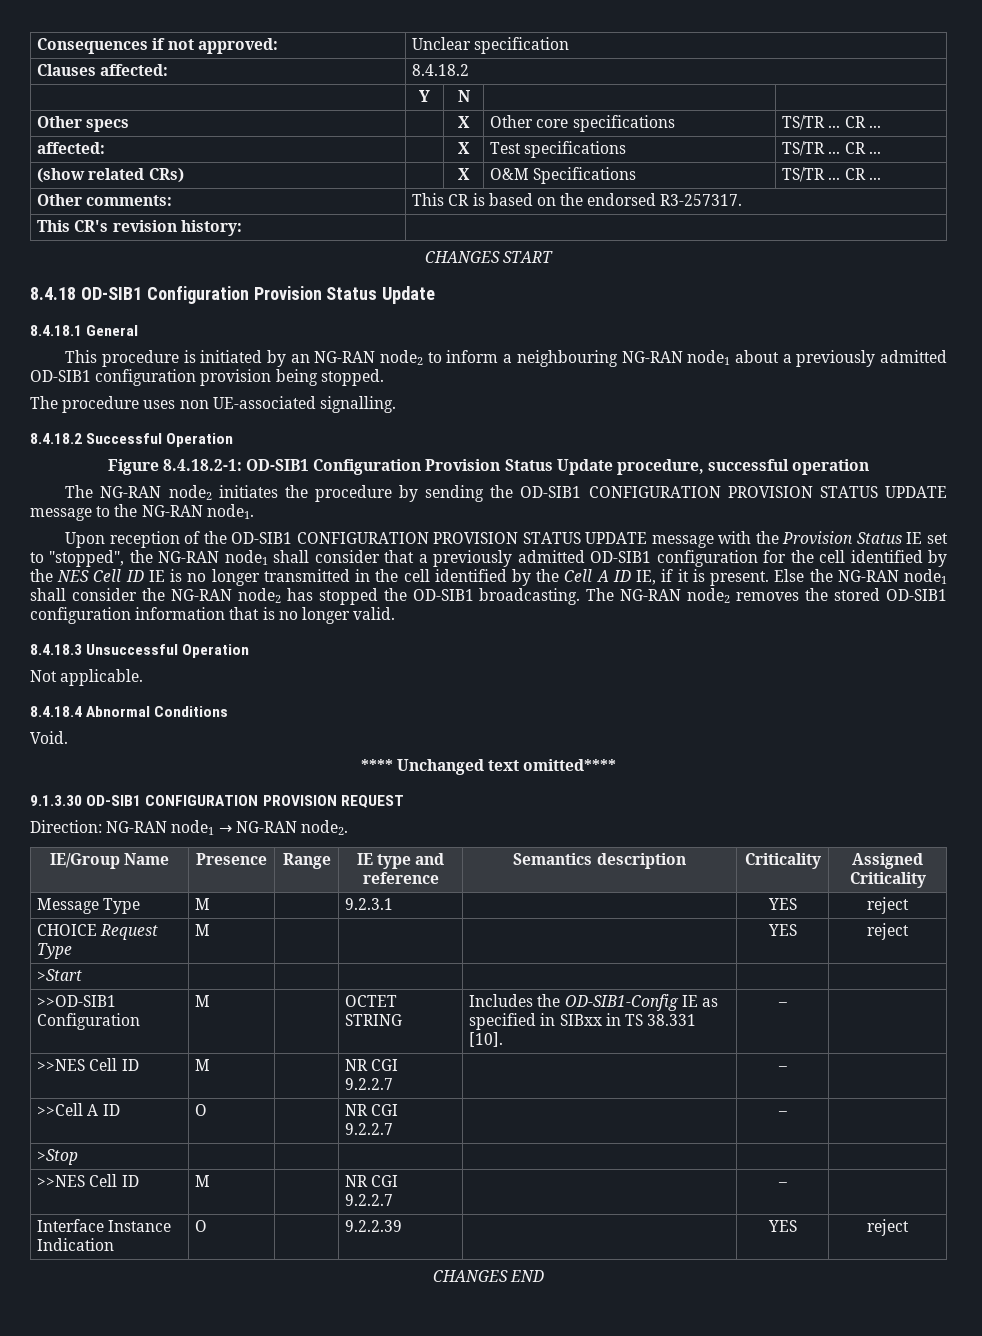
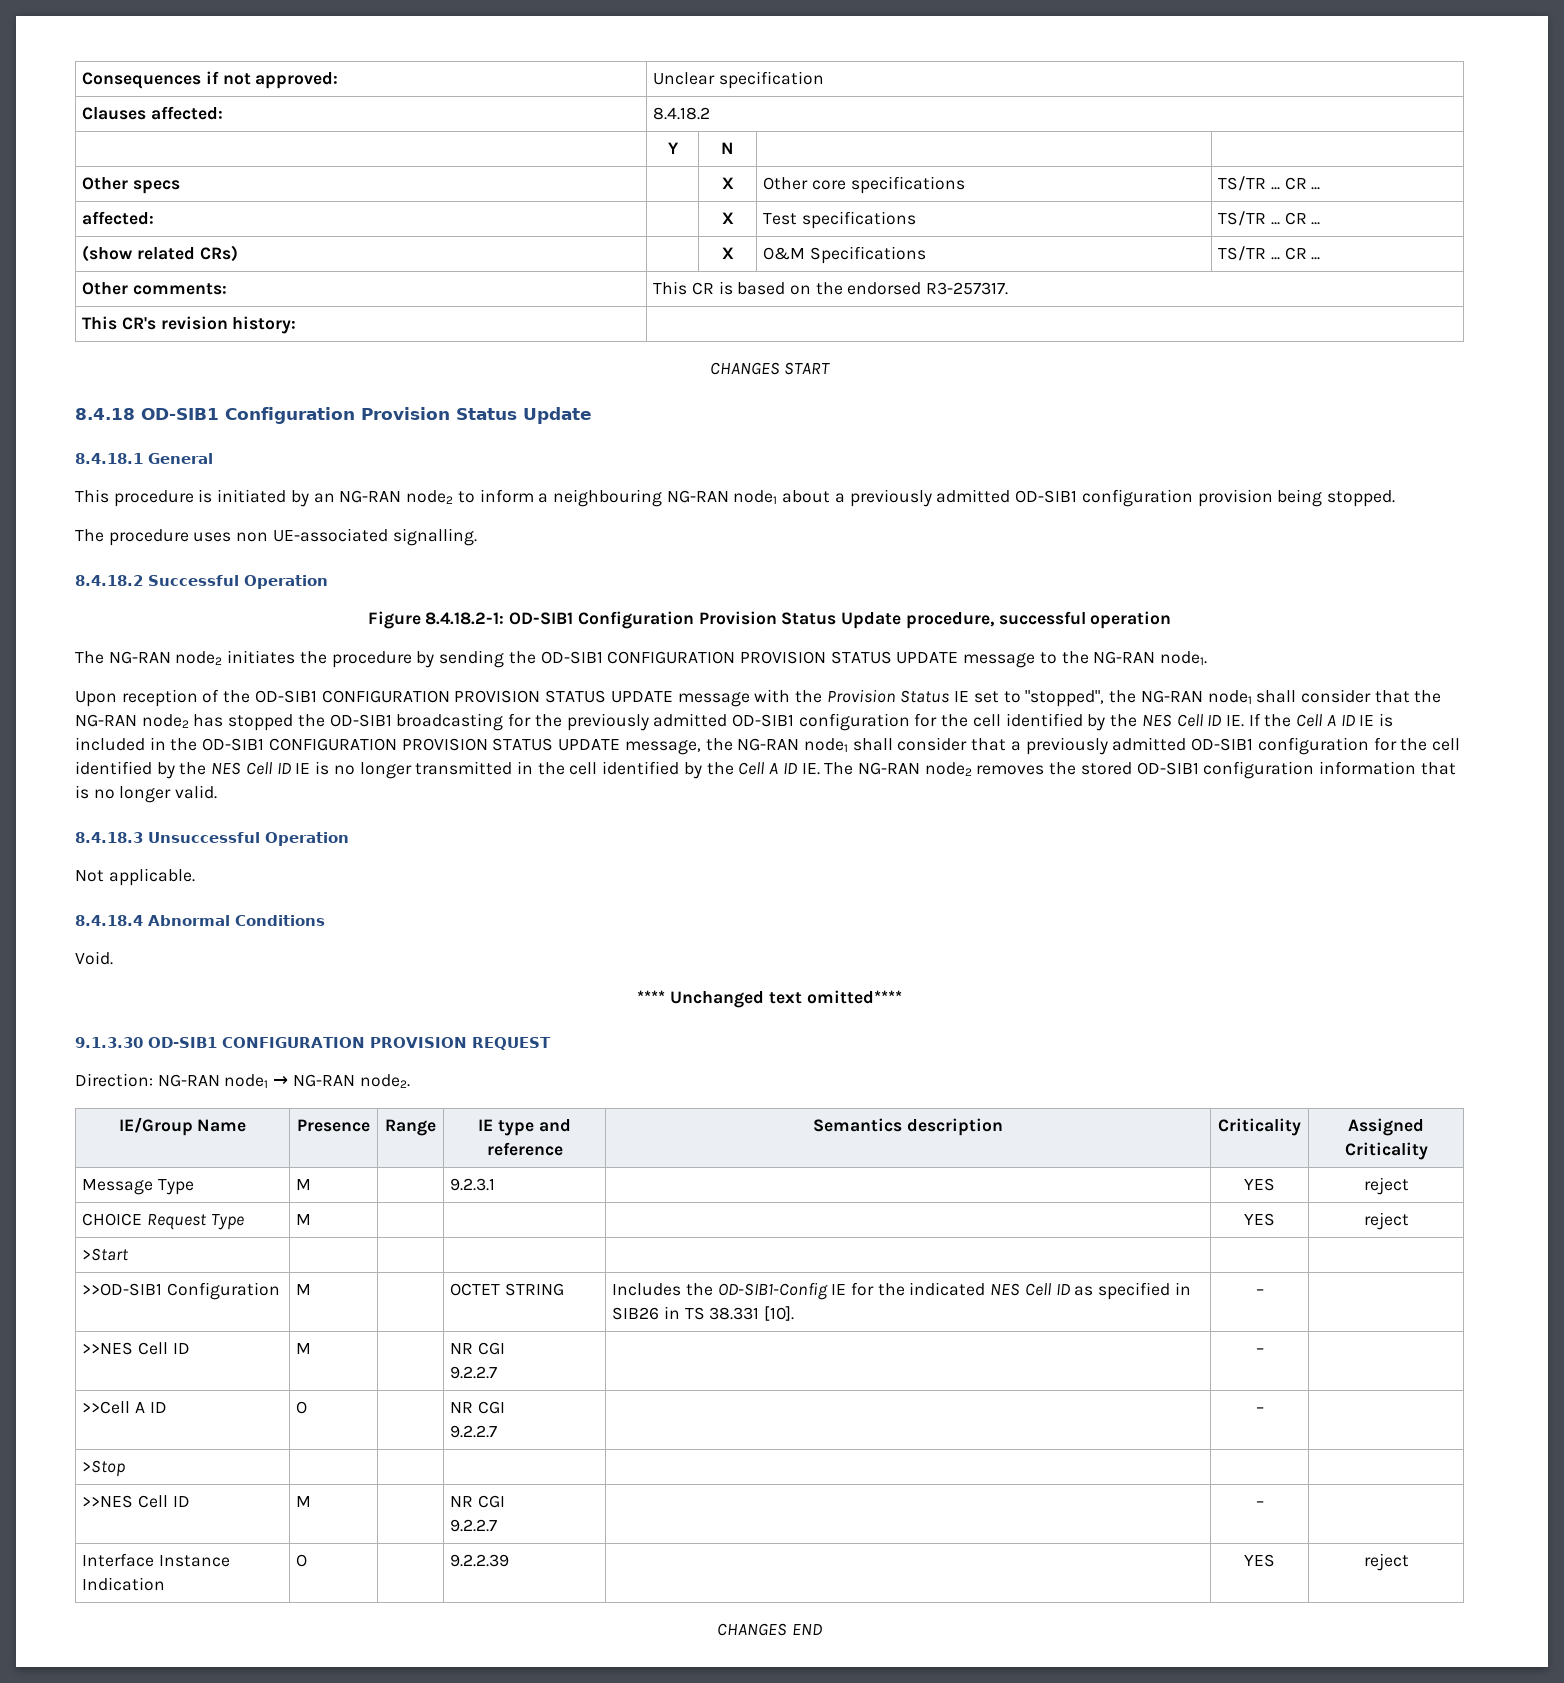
- Upon reception of the OD-SIB1 CONFIGURATION PROVISION STATUS UPDATE message with the Provision Status IE set to "stopped", the NG-RAN node1 shall consider that a previously admitted OD-SIB1 configuration for the cell identified by the NES Cell ID IE is no longer transmitted in the cell identified by the Cell A ID IE, if it is present. Else the NG-RAN node1 shall consider the NG-RAN node2 has stopped the OD-SIB1 broadcasting. The NG-RAN node2 removes the stored OD-SIB1 configuration information that is no longer valid.
+ Upon reception of the OD-SIB1 CONFIGURATION PROVISION STATUS UPDATE message with the Provision Status IE set to "stopped", the NG-RAN node1 shall consider that the NG-RAN node2 has stopped the OD-SIB1 broadcasting for the previously admitted OD-SIB1 configuration for the cell identified by the NES Cell ID IE. If the Cell A ID IE is included in the OD-SIB1 CONFIGURATION PROVISION STATUS UPDATE message, the NG-RAN node1 shall consider that a previously admitted OD-SIB1 configuration for the cell identified by the NES Cell ID IE is no longer transmitted in the cell identified by the Cell A ID IE. The NG-RAN node2 removes the stored OD-SIB1 configuration information that is no longer valid.
- >>OD-SIB1 Configuration | M | | OCTET STRING | Includes the OD-SIB1-Config IE as specified in SIBxx in TS 38.331 [10]. | – |
+ >>OD-SIB1 Configuration | M | | OCTET STRING | Includes the OD-SIB1-Config IE for the indicated NES Cell ID as specified in SIB26 in TS 38.331 [10]. | – |

